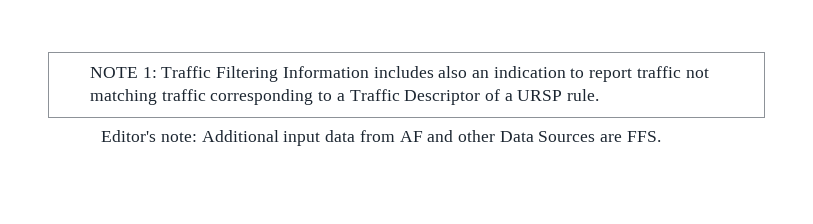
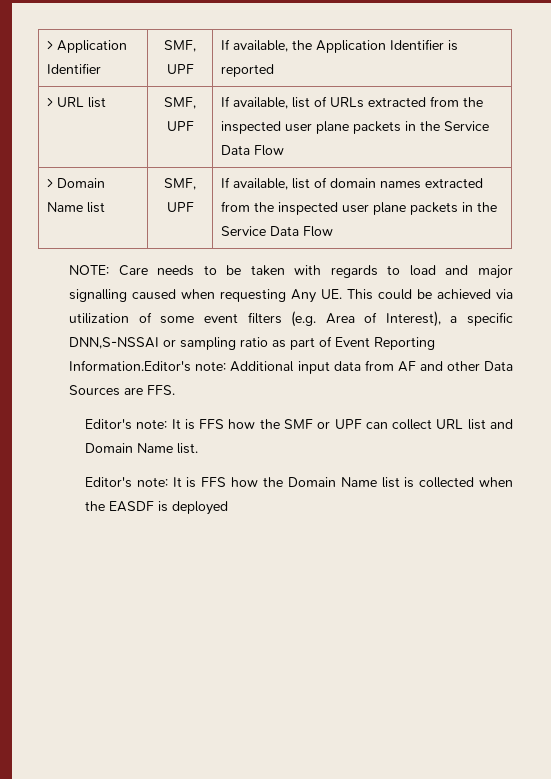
- NOTE 1: Traffic Filtering Information includes also an indication to report traffic not matching traffic corresponding to a Traffic Descriptor of a URSP rule.
- Editor's note: Additional input data from AF and other Data Sources are FFS.
+ > Application Identifier | SMF, UPF | If available, the Application Identifier is reported
+ > URL list | SMF, UPF | If available, list of URLs extracted from the inspected user plane packets in the Service Data Flow
+ > Domain Name list | SMF, UPF | If available, list of domain names extracted from the inspected user plane packets in the Service Data Flow
+ NOTE: Care needs to be taken with regards to load and major signalling caused when requesting Any UE. This could be achieved via utilization of some event filters (e.g. Area of Interest), a specific DNN,S-NSSAI or sampling ratio as part of Event Reporting Information.Editor's note: Additional input data from AF and other Data Sources are FFS.
+ Editor's note: It is FFS how the SMF or UPF can collect URL list and Domain Name list.
+ Editor's note: It is FFS how the Domain Name list is collected when the EASDF is deployed

